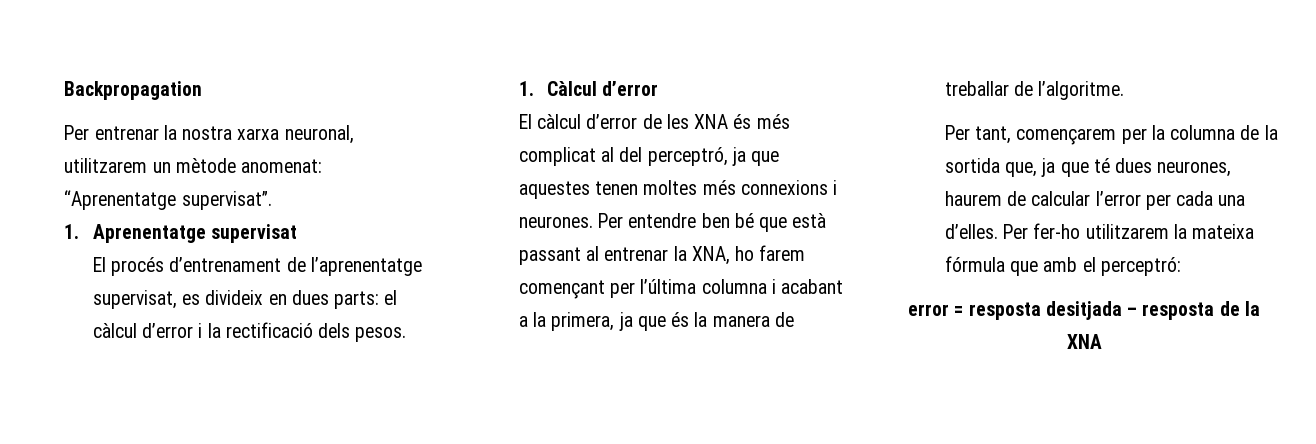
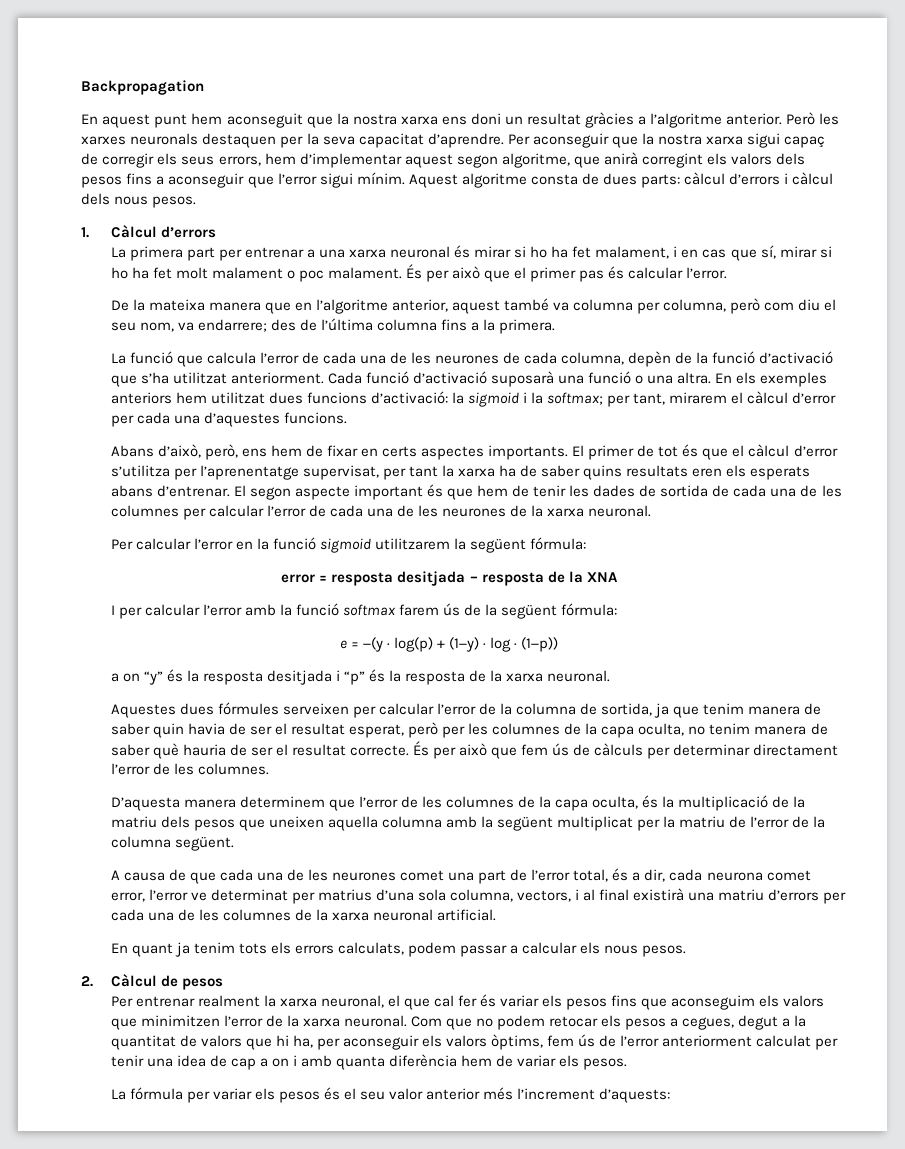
- Per entrenar la nostra xarxa neuronal, utilitzarem un mètode anomenat: “Aprenentatge supervisat”.
- 1. Aprenentatge supervisat
- El procés d’entrenament de l’aprenentatge supervisat, es divideix en dues parts: el càlcul d’error i la rectificació dels pesos.
- 1. Càlcul d’error
- El càlcul d’error de les XNA és més complicat al del perceptró, ja que aquestes tenen moltes més connexions i neurones. Per entendre ben bé que està passant al entrenar la XNA, ho farem començant per l’última columna i acabant a la primera, ja que és la manera de treballar de l’algoritme.
- Per tant, començarem per la columna de la sortida que, ja que té dues neurones, haurem de calcular l’error per cada una d’elles. Per fer-ho utilitzarem la mateixa fórmula que amb el perceptró:
+ En aquest punt hem aconseguit que la nostra xarxa ens doni un resultat gràcies a l’algoritme anterior. Però les xarxes neuronals destaquen per la seva capacitat d’aprendre. Per aconseguir que la nostra xarxa sigui capaç de corregir els seus errors, hem d’implementar aquest segon algoritme, que anirà corregint els valors dels pesos fins a aconseguir que l’error sigui mínim. Aquest algoritme consta de dues parts: càlcul d’errors i càlcul dels nous pesos.
+ 1. Càlcul d’errors
+ La primera part per entrenar a una xarxa neuronal és mirar si ho ha fet malament, i en cas que sí, mirar si ho ha fet molt malament o poc malament. És per això que el primer pas és calcular l’error.
+ De la mateixa manera que en l’algoritme anterior, aquest també va columna per columna, però com diu el seu nom, va endarrere; des de l’última columna fins a la primera.
+ La funció que calcula l’error de cada una de les neurones de cada columna, depèn de la funció d’activació que s’ha utilitzat anteriorment. Cada funció d’activació suposarà una funció o una altra. En els exemples anteriors hem utilitzat dues funcions d’activació: la sigmoid i la softmax; per tant, mirarem el càlcul d’error per cada una d’aquestes funcions.
+ Abans d’això, però, ens hem de fixar en certs aspectes importants. El primer de tot és que el càlcul d’error s’utilitza per l’aprenentatge supervisat, per tant la xarxa ha de saber quins resultats eren els esperats abans d’entrenar. El segon aspecte important és que hem de tenir les dades de sortida de cada una de les columnes per calcular l’error de cada una de les neurones de la xarxa neuronal.
+ Per calcular l’error en la funció sigmoid utilitzarem la següent fórmula:
+ I per calcular l’error amb la funció softmax farem ús de la següent fórmula:
+ e = −(y · log(p) + (1−y) · log · (1−p))
+ a on “y” és la resposta desitjada i “p” és la resposta de la xarxa neuronal.
+ Aquestes dues fórmules serveixen per calcular l’error de la columna de sortida, ja que tenim manera de saber quin havia de ser el resultat esperat, però per les columnes de la capa oculta, no tenim manera de saber què hauria de ser el resultat correcte. És per això que fem ús de càlculs per determinar directament l’error de les columnes.
+ D’aquesta manera determinem que l’error de les columnes de la capa oculta, és la multiplicació de la matriu dels pesos que uneixen aquella columna amb la següent multiplicat per la matriu de l’error de la columna següent.
+ A causa de que cada una de les neurones comet una part de l’error total, és a dir, cada neurona comet error, l’error ve determinat per matrius d’una sola columna, vectors, i al final existirà una matriu d’errors per cada una de les columnes de la xarxa neuronal artificial.
+ En quant ja tenim tots els errors calculats, podem passar a calcular els nous pesos.
+ 2. Càlcul de pesos
+ Per entrenar realment la xarxa neuronal, el que cal fer és variar els pesos fins que aconseguim els valors que minimitzen l’error de la xarxa neuronal. Com que no podem retocar els pesos a cegues, degut a la quantitat de valors que hi ha, per aconseguir els valors òptims, fem ús de l’error anteriorment calculat per tenir una idea de cap a on i amb quanta diferència hem de variar els pesos.
+ La fórmula per variar els pesos és el seu valor anterior més l’increment d’aquests:

